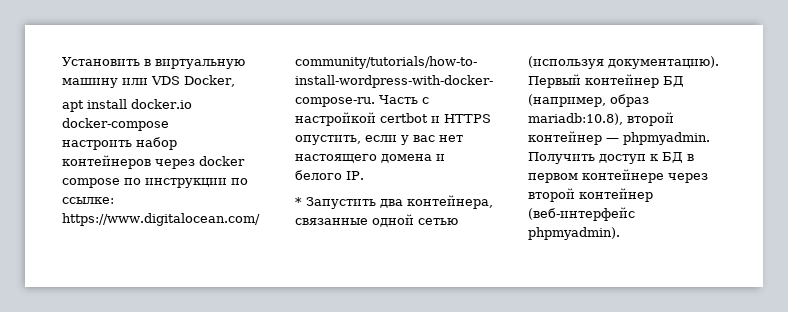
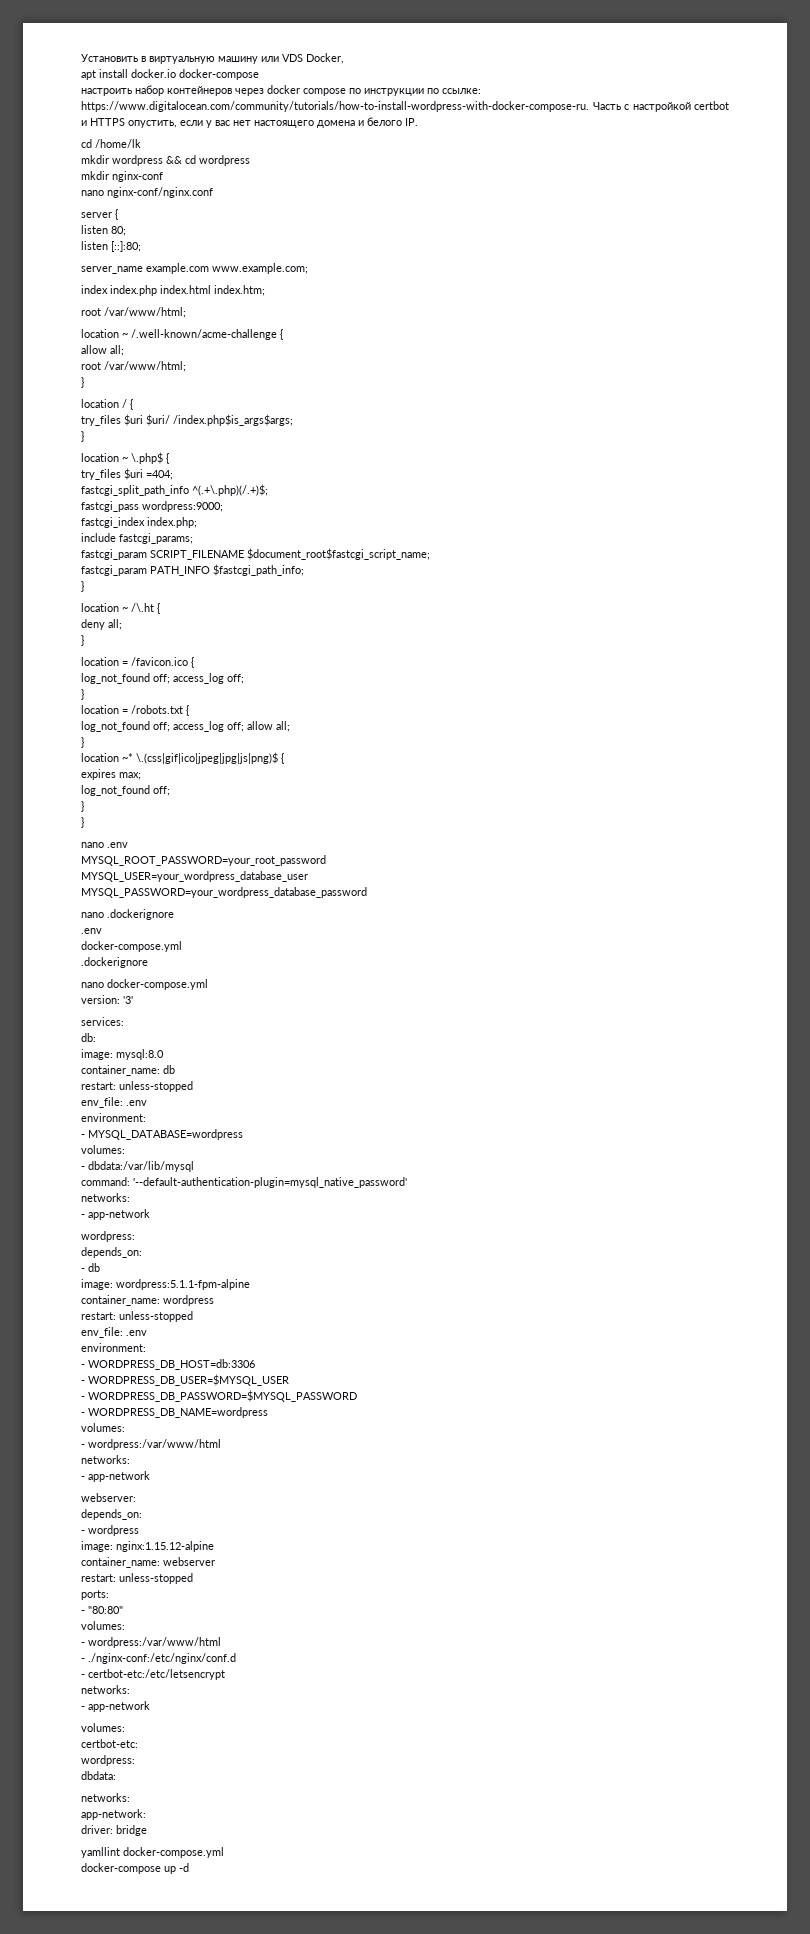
- * Запустить два контейнера, связанные одной сетью (используя документацию). Первый контейнер БД (например, образ mariadb:10.8), второй контейнер — phpmyadmin. Получить доступ к БД в первом контейнере через второй контейнер (веб-интерфейс phpmyadmin).
+ cd /home/lk
+ mkdir wordpress && cd wordpress
+ mkdir nginx-conf
+ nano nginx-conf/nginx.conf
+ server {
+ listen 80;
+ listen [::]:80;
+ server_name example.com www.example.com;
+ index index.php index.html index.htm;
+ root /var/www/html;
+ location ~ /.well-known/acme-challenge {
+ allow all;
+ root /var/www/html;
+ }
+ location / {
+ try_files $uri $uri/ /index.php$is_args$args;
+ }
+ location ~ \.php$ {
+ try_files $uri =404;
+ fastcgi_split_path_info ^(.+\.php)(/.+)$;
+ fastcgi_pass wordpress:9000;
+ fastcgi_index index.php;
+ include fastcgi_params;
+ fastcgi_param SCRIPT_FILENAME $document_root$fastcgi_script_name;
+ fastcgi_param PATH_INFO $fastcgi_path_info;
+ }
+ location ~ /\.ht {
+ deny all;
+ }
+ location = /favicon.ico {
+ log_not_found off; access_log off;
+ }
+ location = /robots.txt {
+ log_not_found off; access_log off; allow all;
+ }
+ location ~* \.(css|gif|ico|jpeg|jpg|js|png)$ {
+ expires max;
+ log_not_found off;
+ }
+ }
+ nano .env
+ MYSQL_ROOT_PASSWORD=your_root_password
+ MYSQL_USER=your_wordpress_database_user
+ MYSQL_PASSWORD=your_wordpress_database_password
+ nano .dockerignore
+ .env
+ docker-compose.yml
+ .dockerignore
+ nano docker-compose.yml
+ version: '3'
+ services:
+ db:
+ image: mysql:8.0
+ container_name: db
+ restart: unless-stopped
+ env_file: .env
+ environment:
+ - MYSQL_DATABASE=wordpress
+ volumes:
+ - dbdata:/var/lib/mysql
+ command: '--default-authentication-plugin=mysql_native_password'
+ networks:
+ - app-network
+ wordpress:
+ depends_on:
+ - db
+ image: wordpress:5.1.1-fpm-alpine
+ container_name: wordpress
+ restart: unless-stopped
+ env_file: .env
+ environment:
+ - WORDPRESS_DB_HOST=db:3306
+ - WORDPRESS_DB_USER=$MYSQL_USER
+ - WORDPRESS_DB_PASSWORD=$MYSQL_PASSWORD
+ - WORDPRESS_DB_NAME=wordpress
+ volumes:
+ - wordpress:/var/www/html
+ networks:
+ - app-network
+ webserver:
+ depends_on:
+ - wordpress
+ image: nginx:1.15.12-alpine
+ container_name: webserver
+ restart: unless-stopped
+ ports:
+ - "80:80"
+ volumes:
+ - wordpress:/var/www/html
+ - ./nginx-conf:/etc/nginx/conf.d
+ - certbot-etc:/etc/letsencrypt
+ networks:
+ - app-network
+ volumes:
+ certbot-etc:
+ wordpress:
+ dbdata:
+ networks:
+ app-network:
+ driver: bridge
+ yamllint docker-compose.yml
+ docker-compose up -d

